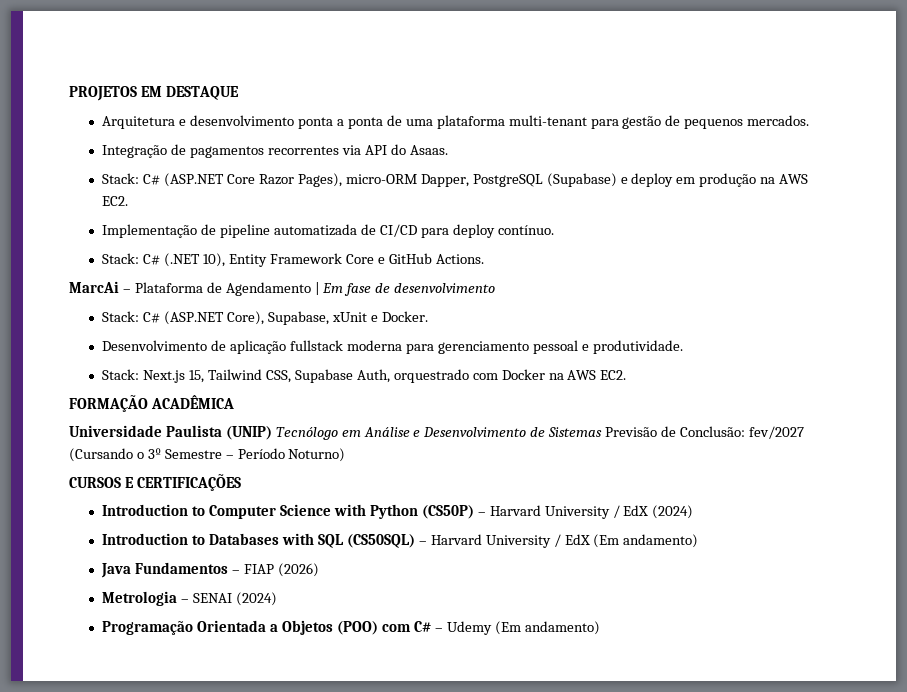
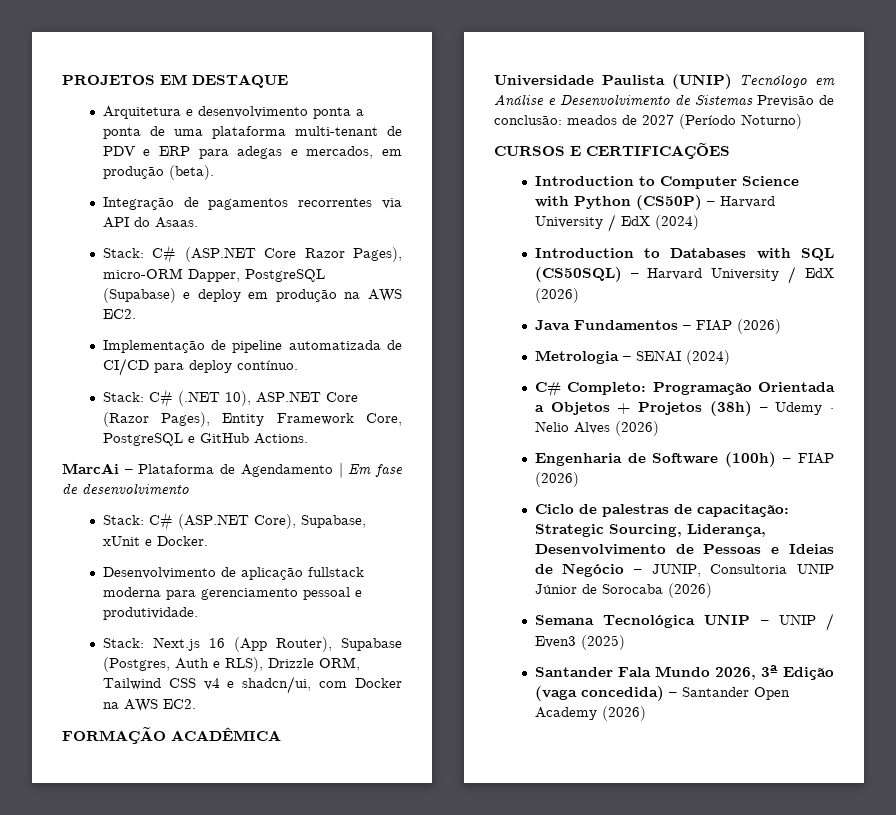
- Arquitetura e desenvolvimento ponta a ponta de uma plataforma multi-tenant para gestão de pequenos mercados.
+ Arquitetura e desenvolvimento ponta a ponta de uma plataforma multi-tenant de PDV e ERP para adegas e mercados, em produção (beta).
- Stack: C# (.NET 10), Entity Framework Core e GitHub Actions.
+ Stack: C# (.NET 10), ASP.NET Core (Razor Pages), Entity Framework Core, PostgreSQL e GitHub Actions.
- Stack: Next.js 15, Tailwind CSS, Supabase Auth, orquestrado com Docker na AWS EC2.
+ Stack: Next.js 16 (App Router), Supabase (Postgres, Auth e RLS), Drizzle ORM, Tailwind CSS v4 e shadcn/ui, com Docker na AWS EC2.
- Universidade Paulista (UNIP) Tecnólogo em Análise e Desenvolvimento de Sistemas Previsão de Conclusão: fev/2027 (Cursando o 3º Semestre – Período Noturno)
+ Universidade Paulista (UNIP) Tecnólogo em Análise e Desenvolvimento de Sistemas Previsão de conclusão: meados de 2027 (Período Noturno)
- Introduction to Databases with SQL (CS50SQL) – Harvard University / EdX (Em andamento)
+ Introduction to Databases with SQL (CS50SQL) – Harvard University / EdX (2026)
- Programação Orientada a Objetos (POO) com C# – Udemy (Em andamento)
+ C# Completo: Programação Orientada a Objetos + Projetos (38h) – Udemy · Nelio Alves (2026)
+ Engenharia de Software (100h) – FIAP (2026)
+ Ciclo de palestras de capacitação: Strategic Sourcing, Liderança, Desenvolvimento de Pessoas e Ideias de Negócio – JUNIP, Consultoria UNIP Júnior de Sorocaba (2026)
+ Semana Tecnológica UNIP – UNIP / Even3 (2025)
+ Santander Fala Mundo 2026, 3ª Edição (vaga concedida) – Santander Open Academy (2026)

